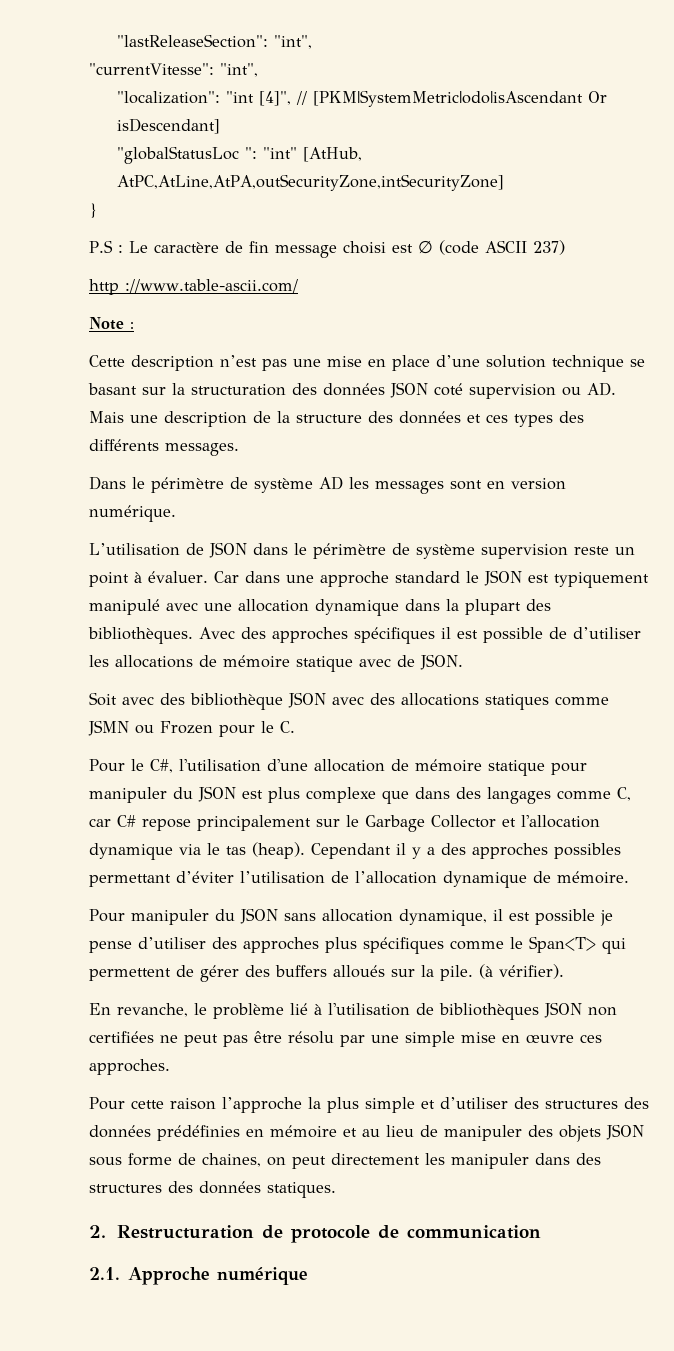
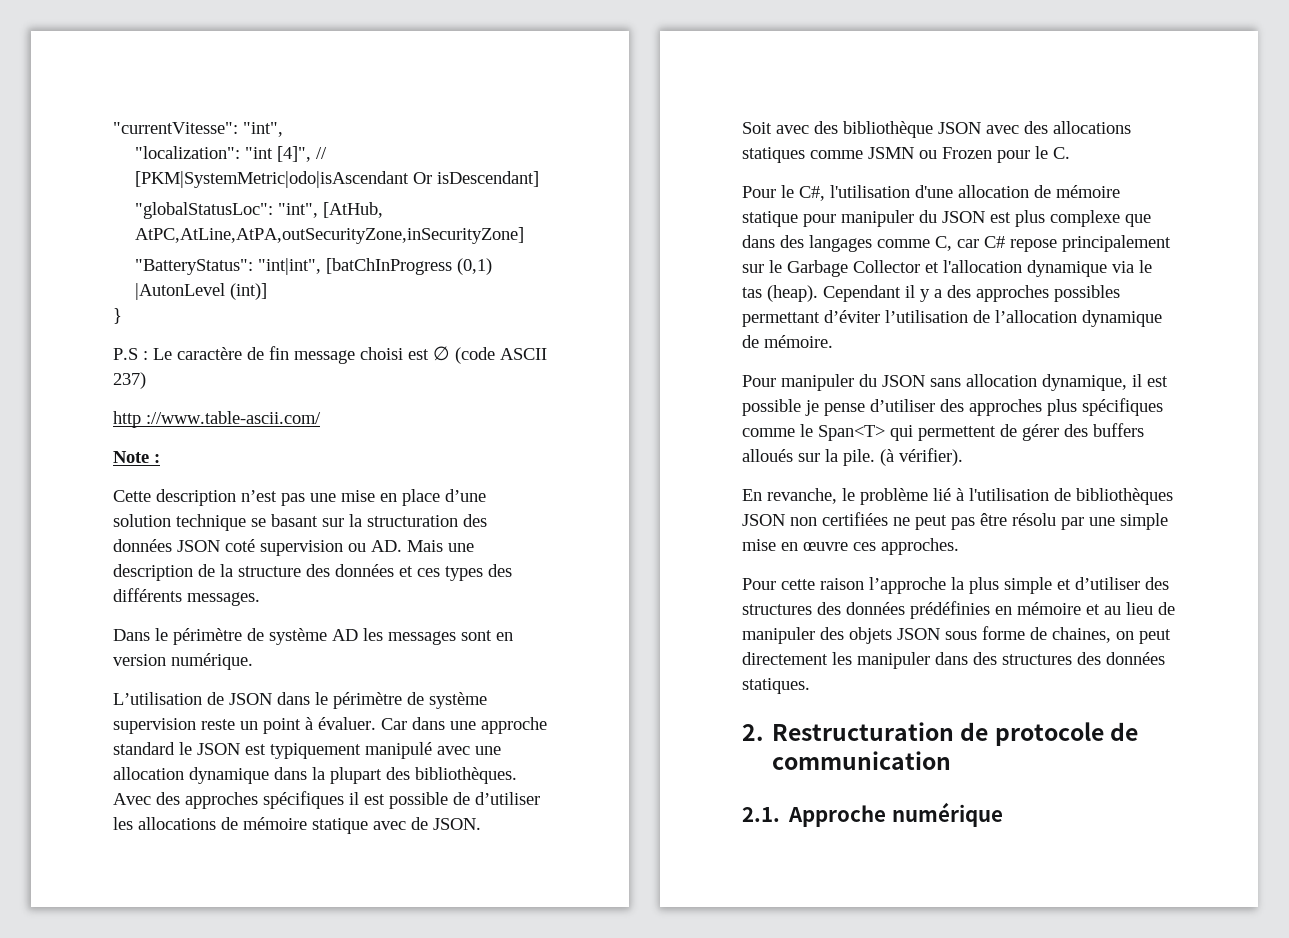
- "lastReleaseSection": "int",
- "globalStatusLoc ": "int" [AtHub, AtPC,AtLine,AtPA,outSecurityZone,intSecurityZone]
+ "globalStatusLoc": "int", [AtHub, AtPC,AtLine,AtPA,outSecurityZone,inSecurityZone]
+ "BatteryStatus": "int|int", [batChInProgress (0,1) |AutonLevel (int)]

